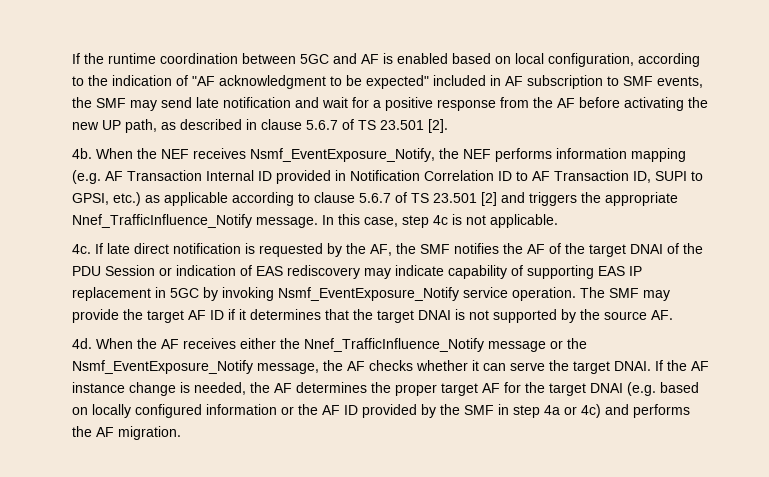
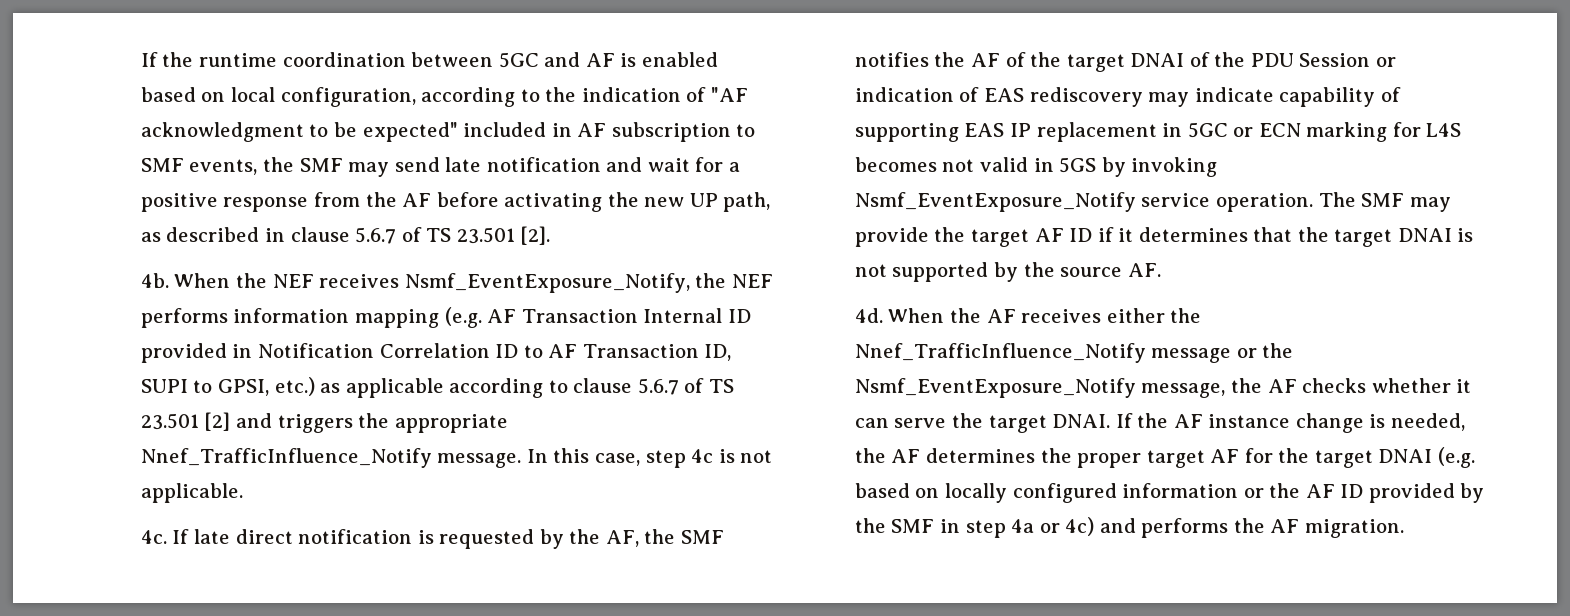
- If late direct notification is requested by the AF, the SMF notifies the AF of the target DNAI of the PDU Session or indication of EAS rediscovery may indicate capability of supporting EAS IP replacement in 5GC by invoking Nsmf_EventExposure_Notify service operation.
+ If late direct notification is requested by the AF, the SMF notifies the AF of the target DNAI of the PDU Session or indication of EAS rediscovery may indicate capability of supporting EAS IP replacement in 5GC or ECN marking for L4S becomes not valid in 5GS by invoking Nsmf_EventExposure_Notify service operation.

